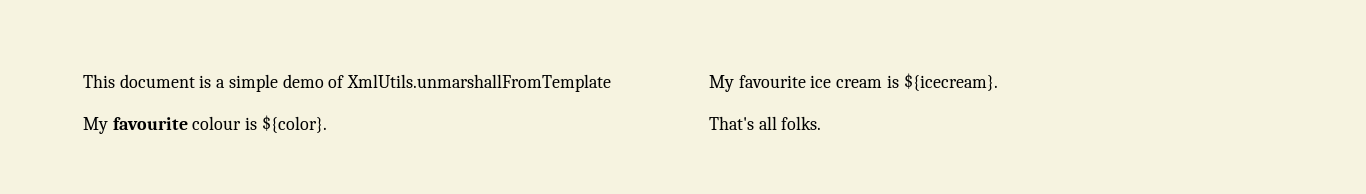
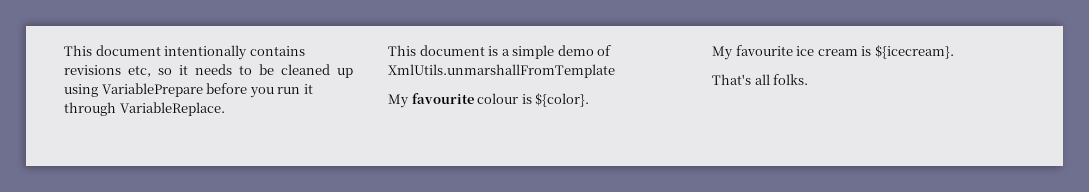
+ This document intentionally contains revisions etc, so it needs to be cleaned up using VariablePrepare before you run it through VariableReplace.

